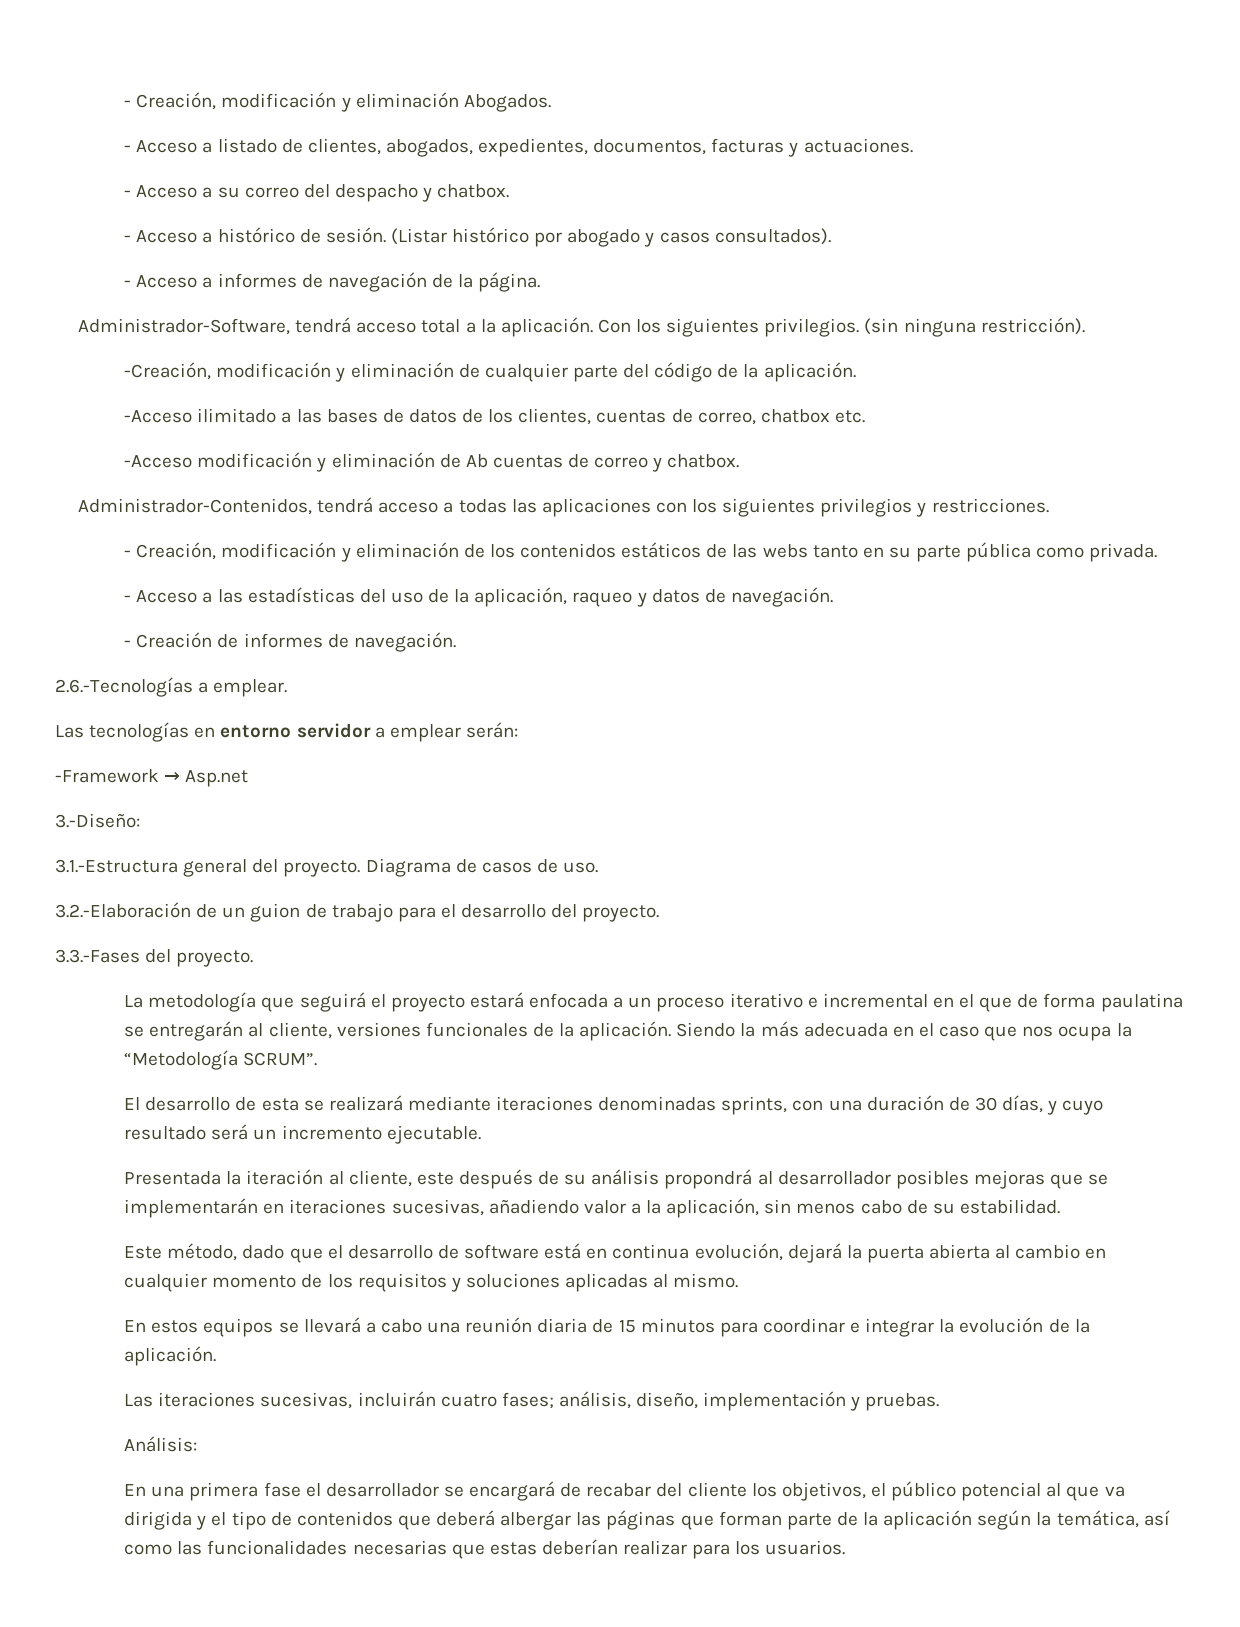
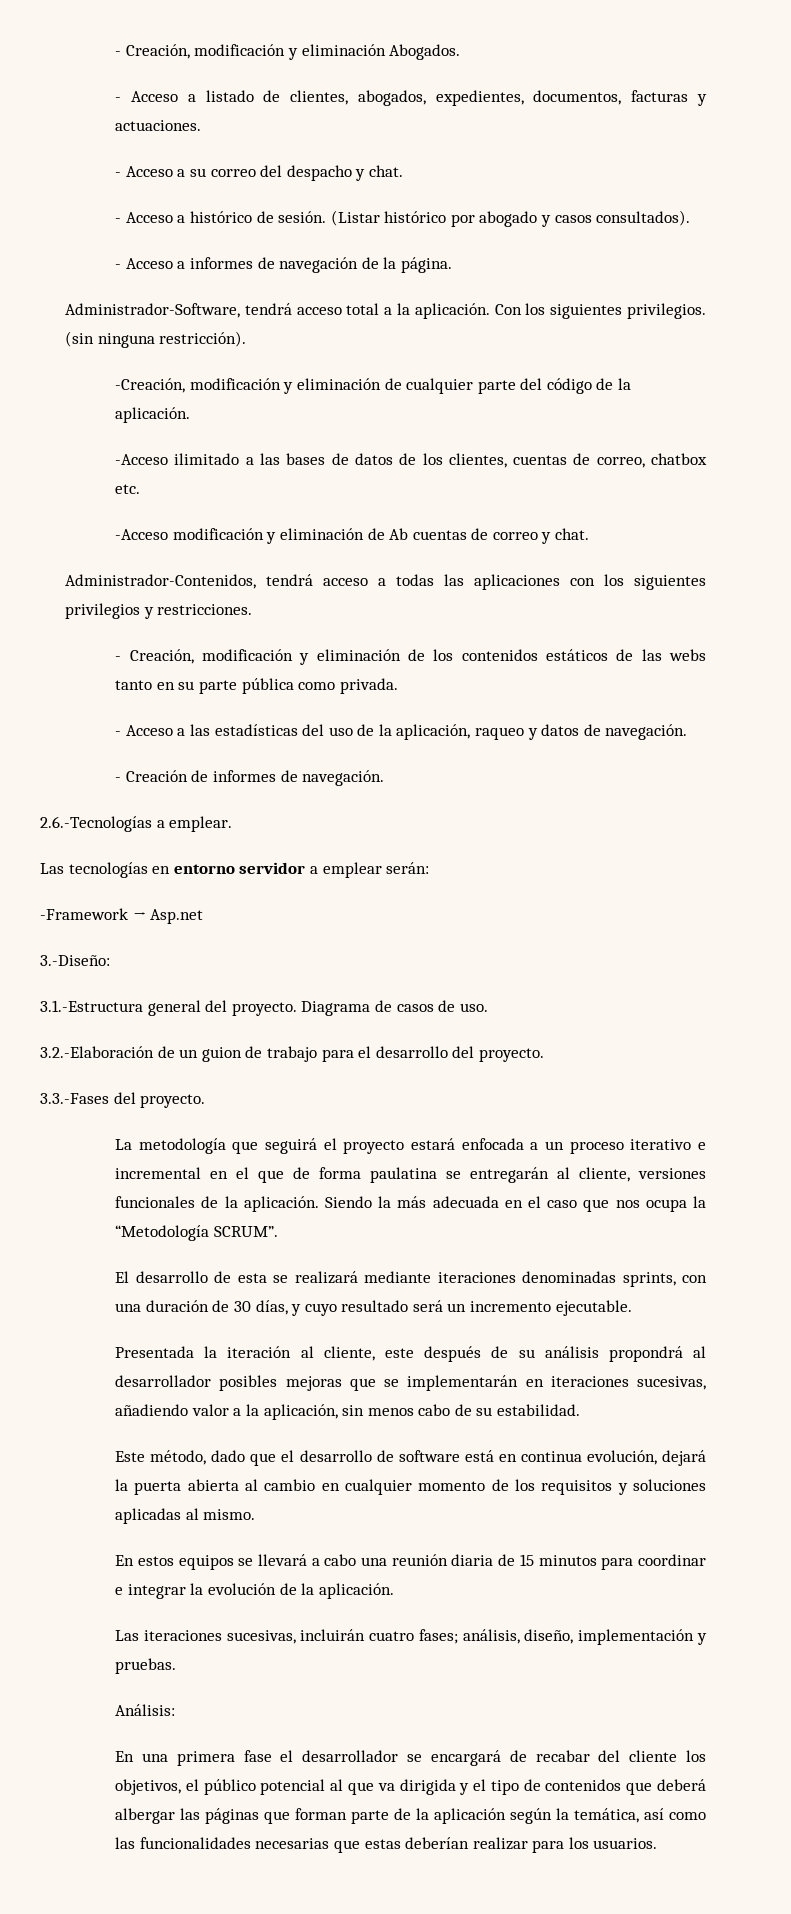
- - Acceso a su correo del despacho y chatbox.
+ - Acceso a su correo del despacho y chat.
- -Acceso modificación y eliminación de Ab cuentas de correo y chatbox.
+ -Acceso modificación y eliminación de Ab cuentas de correo y chat.

